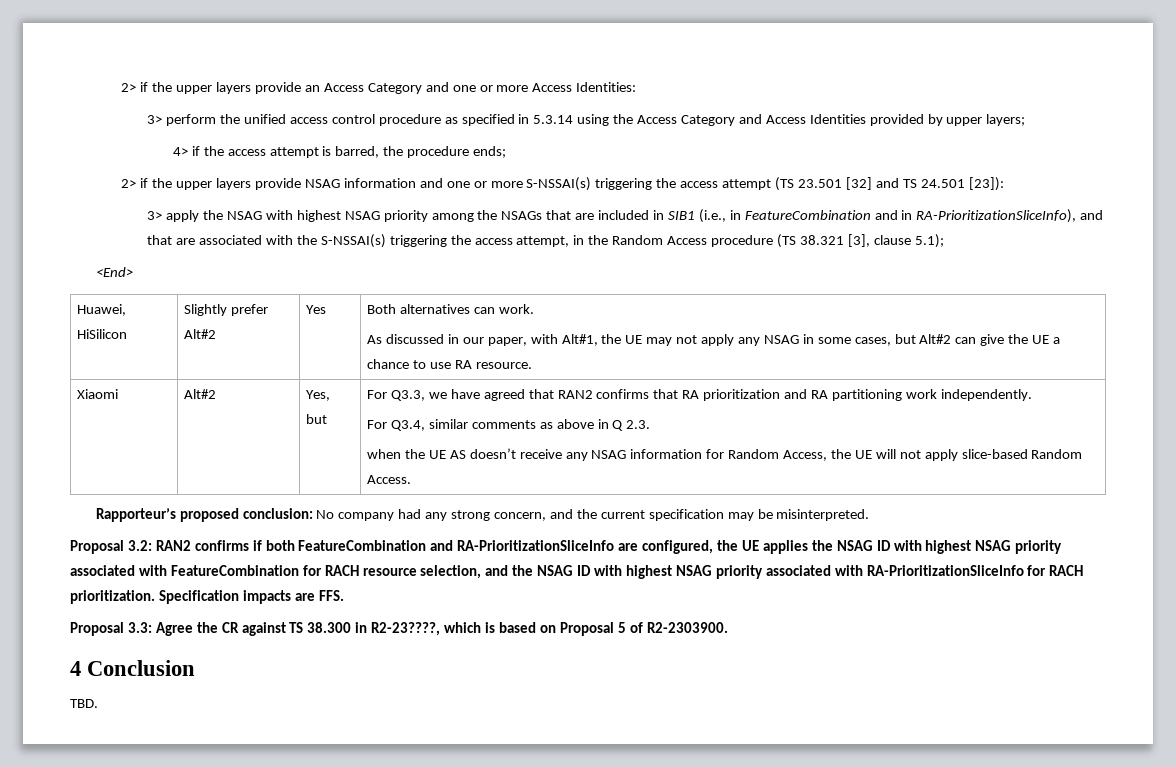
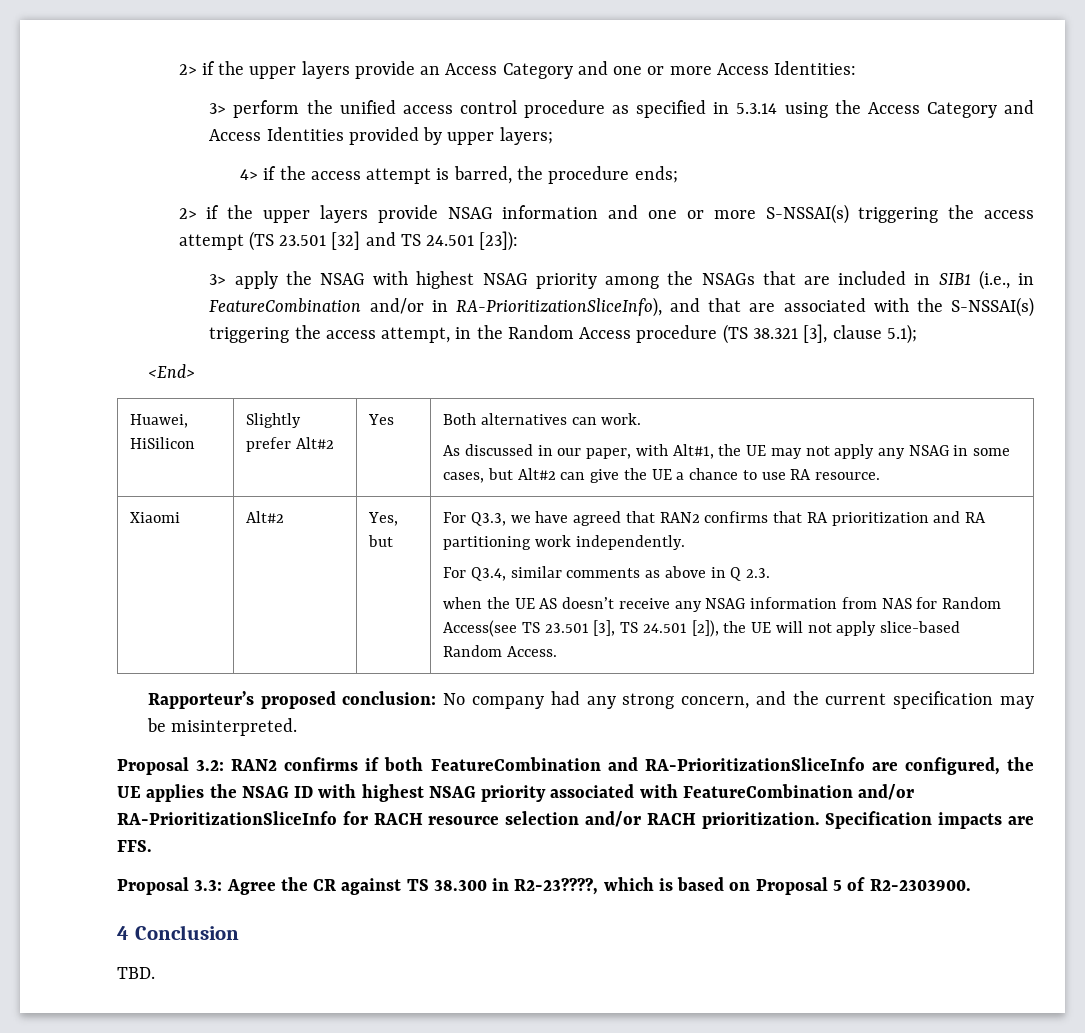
- 3> apply the NSAG with highest NSAG priority among the NSAGs that are included in SIB1 (i.e., in FeatureCombination and in RA-PrioritizationSliceInfo), and that are associated with the S-NSSAI(s) triggering the access attempt, in the Random Access procedure (TS 38.321 [3], clause 5.1);
+ 3> apply the NSAG with highest NSAG priority among the NSAGs that are included in SIB1 (i.e., in FeatureCombination and/or in RA-PrioritizationSliceInfo), and that are associated with the S-NSSAI(s) triggering the access attempt, in the Random Access procedure (TS 38.321 [3], clause 5.1);
- when the UE AS doesn’t receive any NSAG information for Random Access, the UE will not apply slice-based Random Access.
+ when the UE AS doesn’t receive any NSAG information from NAS for Random Access(see TS 23.501 [3], TS 24.501 [2]), the UE will not apply slice-based Random Access.
- Proposal 3.2: RAN2 confirms if both FeatureCombination and RA-PrioritizationSliceInfo are configured, the UE applies the NSAG ID with highest NSAG priority associated with FeatureCombination for RACH resource selection, and the NSAG ID with highest NSAG priority associated with RA-PrioritizationSliceInfo for RACH prioritization.
+ Proposal 3.2: RAN2 confirms if both FeatureCombination and RA-PrioritizationSliceInfo are configured, the UE applies the NSAG ID with highest NSAG priority associated with FeatureCombination and/or RA-PrioritizationSliceInfo for RACH resource selection and/or RACH prioritization.

